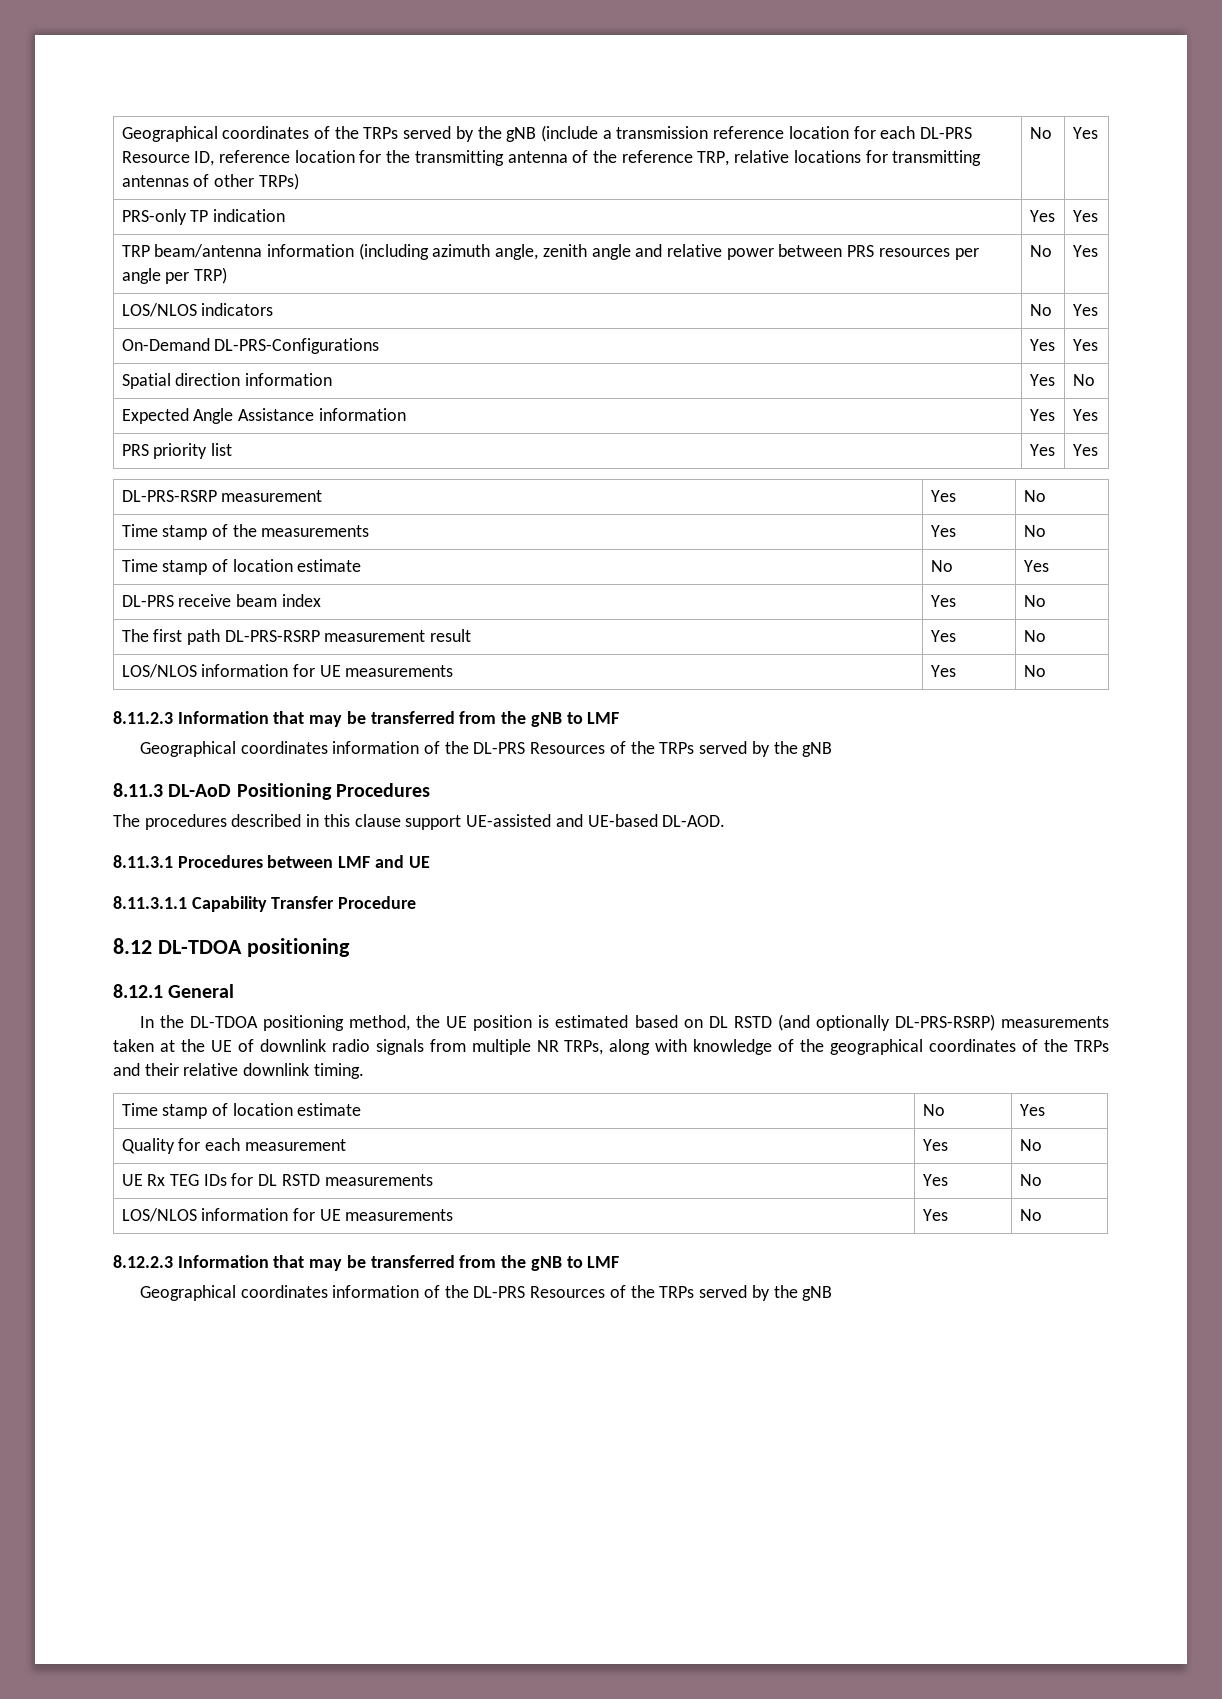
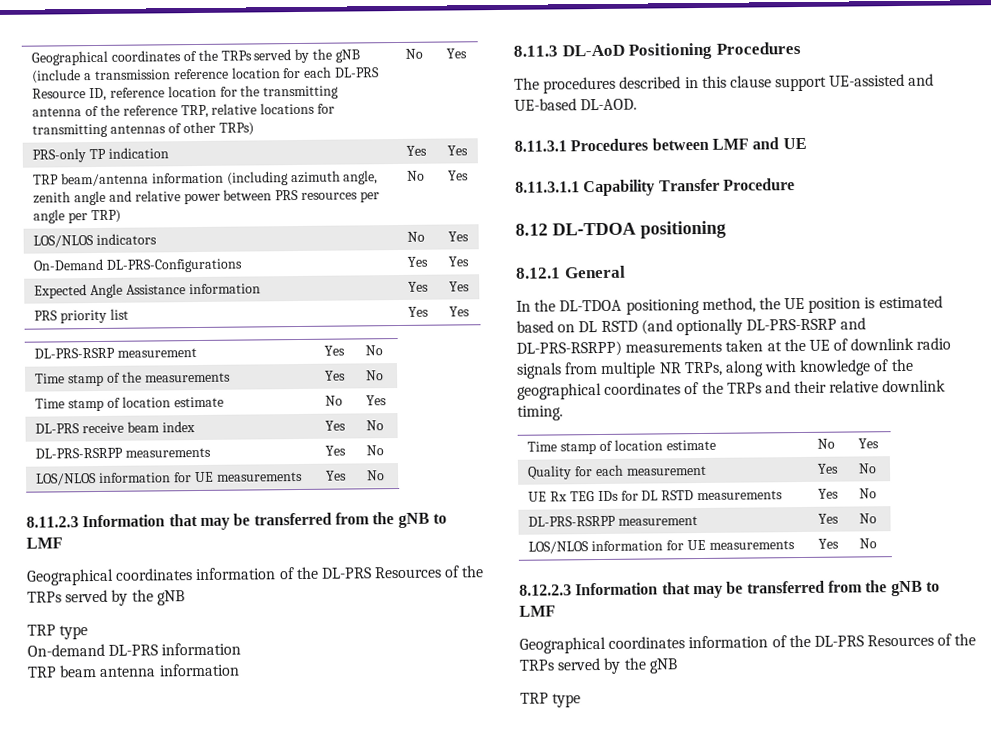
- Spatial direction information | Yes | No
- The first path DL-PRS-RSRP measurement result | Yes | No
+ DL-PRS-RSRPP measurements | Yes | No
  8.11.2.3 Information that may be transferred from the gNB to LMF
  Geographical coordinates information of the DL-PRS Resources of the TRPs served by the gNB
+ TRP type
+ On-demand DL-PRS information
+ TRP beam antenna information
- In the DL-TDOA positioning method, the UE position is estimated based on DL RSTD (and optionally DL-PRS-RSRP) measurements taken at the UE of downlink radio signals from multiple NR TRPs, along with knowledge of the geographical coordinates of the TRPs and their relative downlink timing.
+ In the DL-TDOA positioning method, the UE position is estimated based on DL RSTD (and optionally DL-PRS-RSRP and DL-PRS-RSRPP) measurements taken at the UE of downlink radio signals from multiple NR TRPs, along with knowledge of the geographical coordinates of the TRPs and their relative downlink timing.
+ DL-PRS-RSRPP measurement | Yes | No
  8.12.2.3 Information that may be transferred from the gNB to LMF
  Geographical coordinates information of the DL-PRS Resources of the TRPs served by the gNB
+ TRP type

